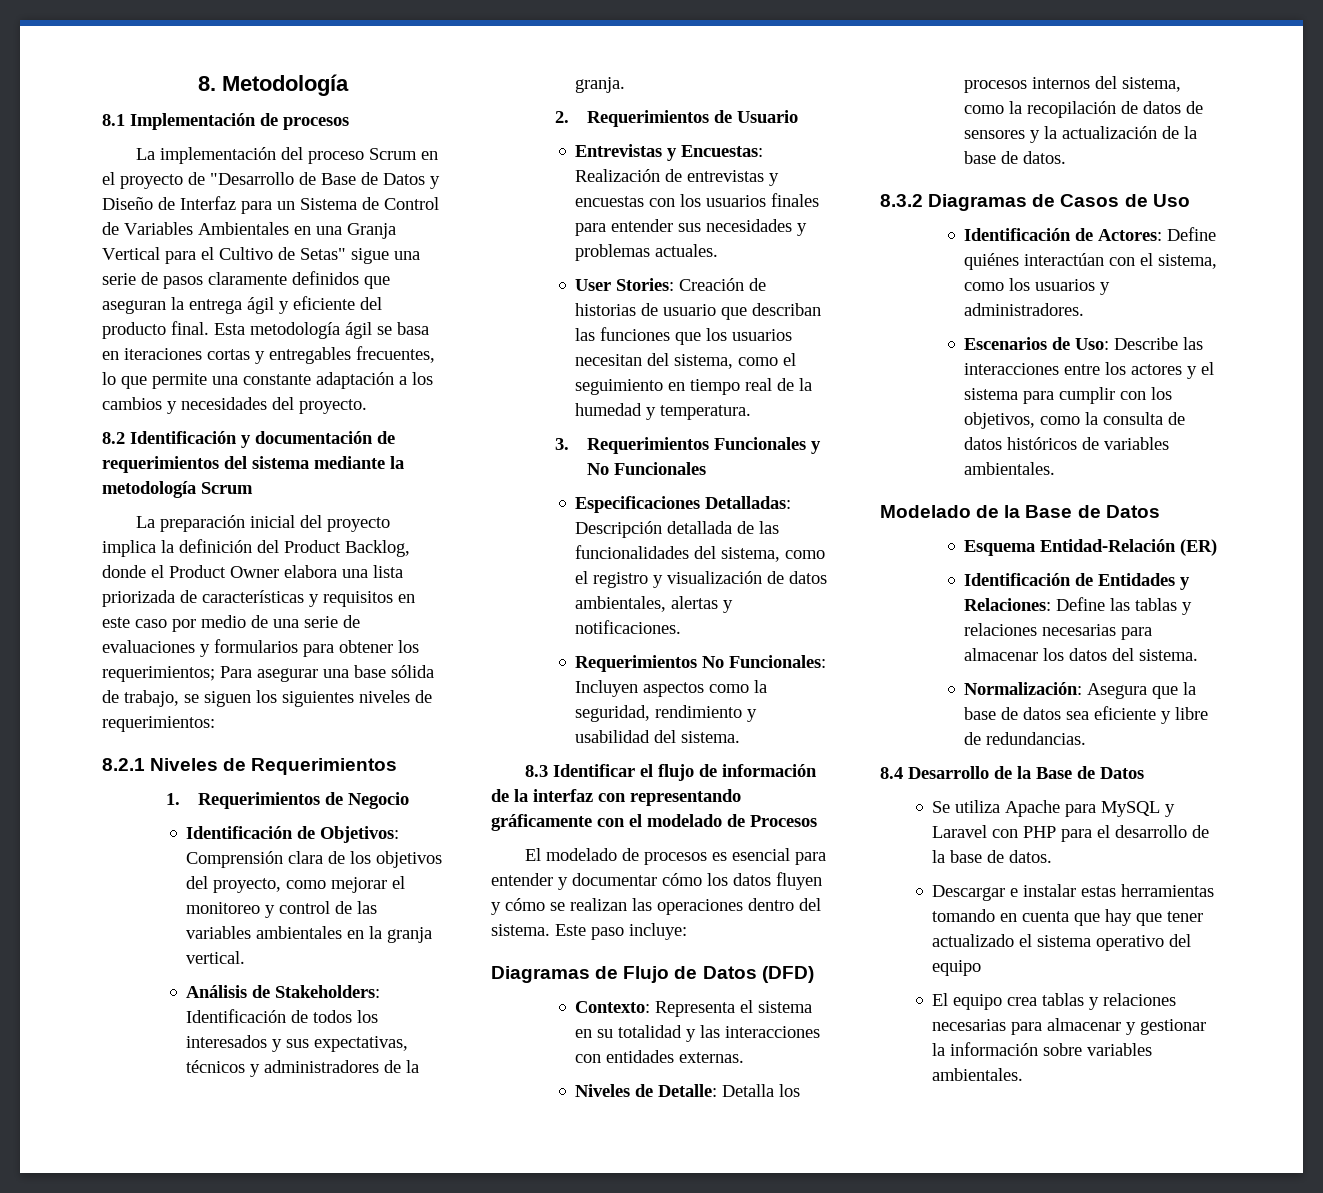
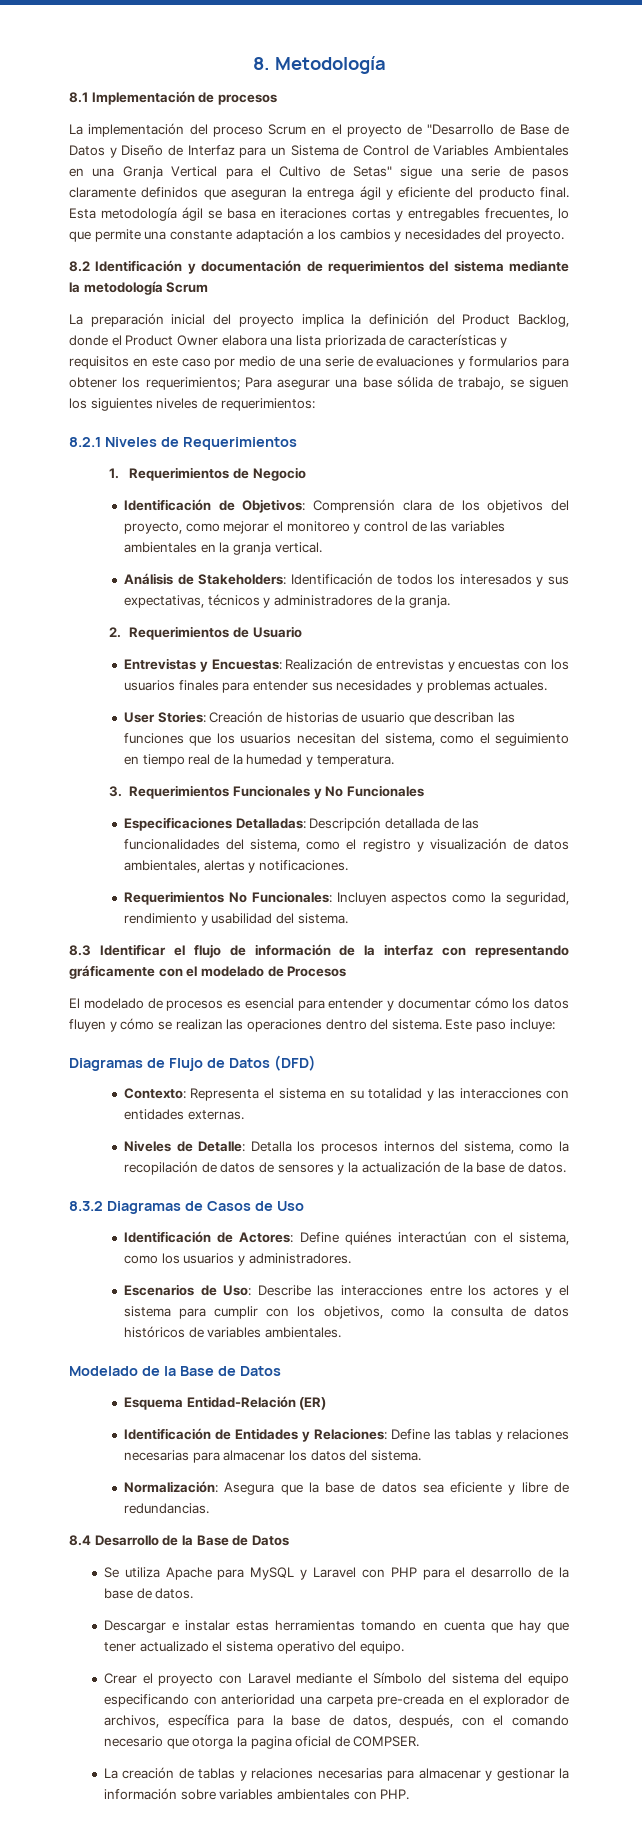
- Descargar e instalar estas herramientas tomando en cuenta que hay que tener actualizado el sistema operativo del equipo
- El equipo crea tablas y relaciones necesarias para almacenar y gestionar la información sobre variables ambientales.
+ Descargar e instalar estas herramientas tomando en cuenta que hay que tener actualizado el sistema operativo del equipo.
+ Crear el proyecto con Laravel mediante el Símbolo del sistema del equipo especificando con anterioridad una carpeta pre-creada en el explorador de archivos, específica para la base de datos, después, con el comando necesario que otorga la pagina oficial de COMPSER.
+ La creación de tablas y relaciones necesarias para almacenar y gestionar la información sobre variables ambientales con PHP.

